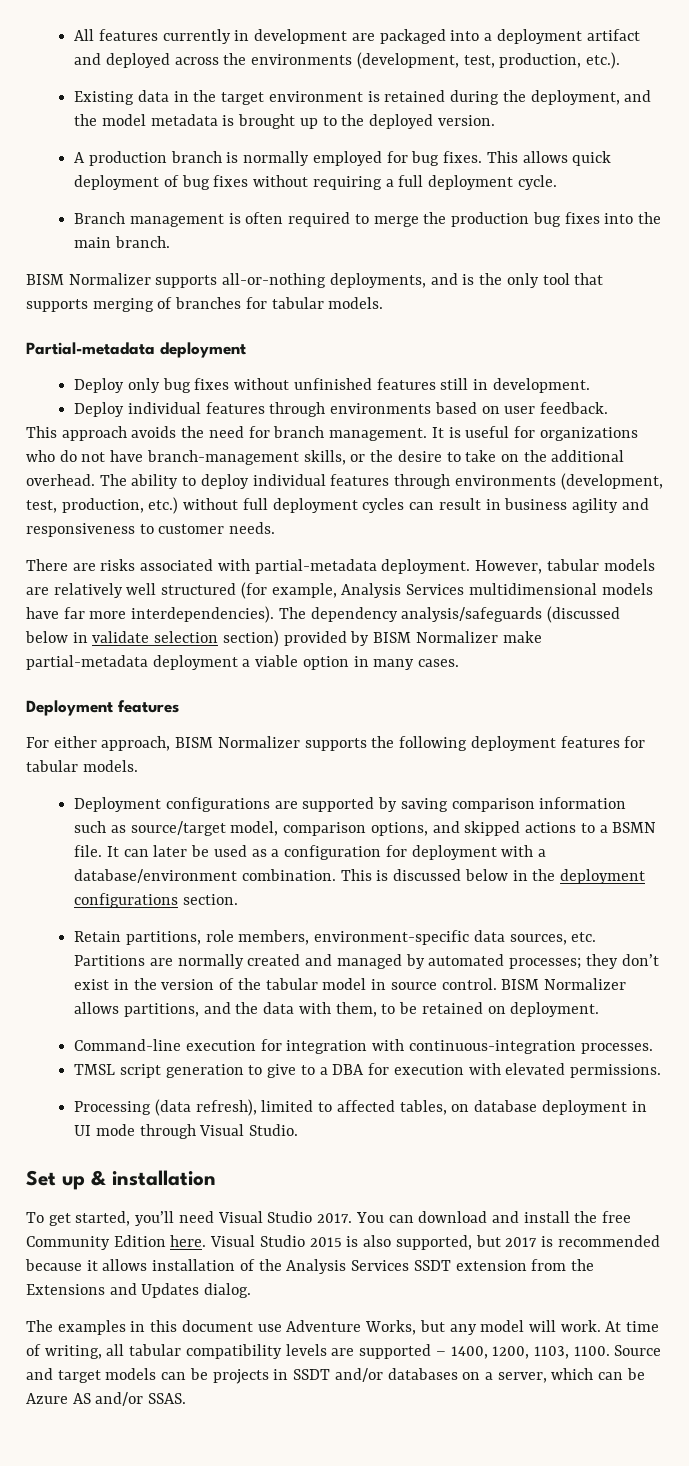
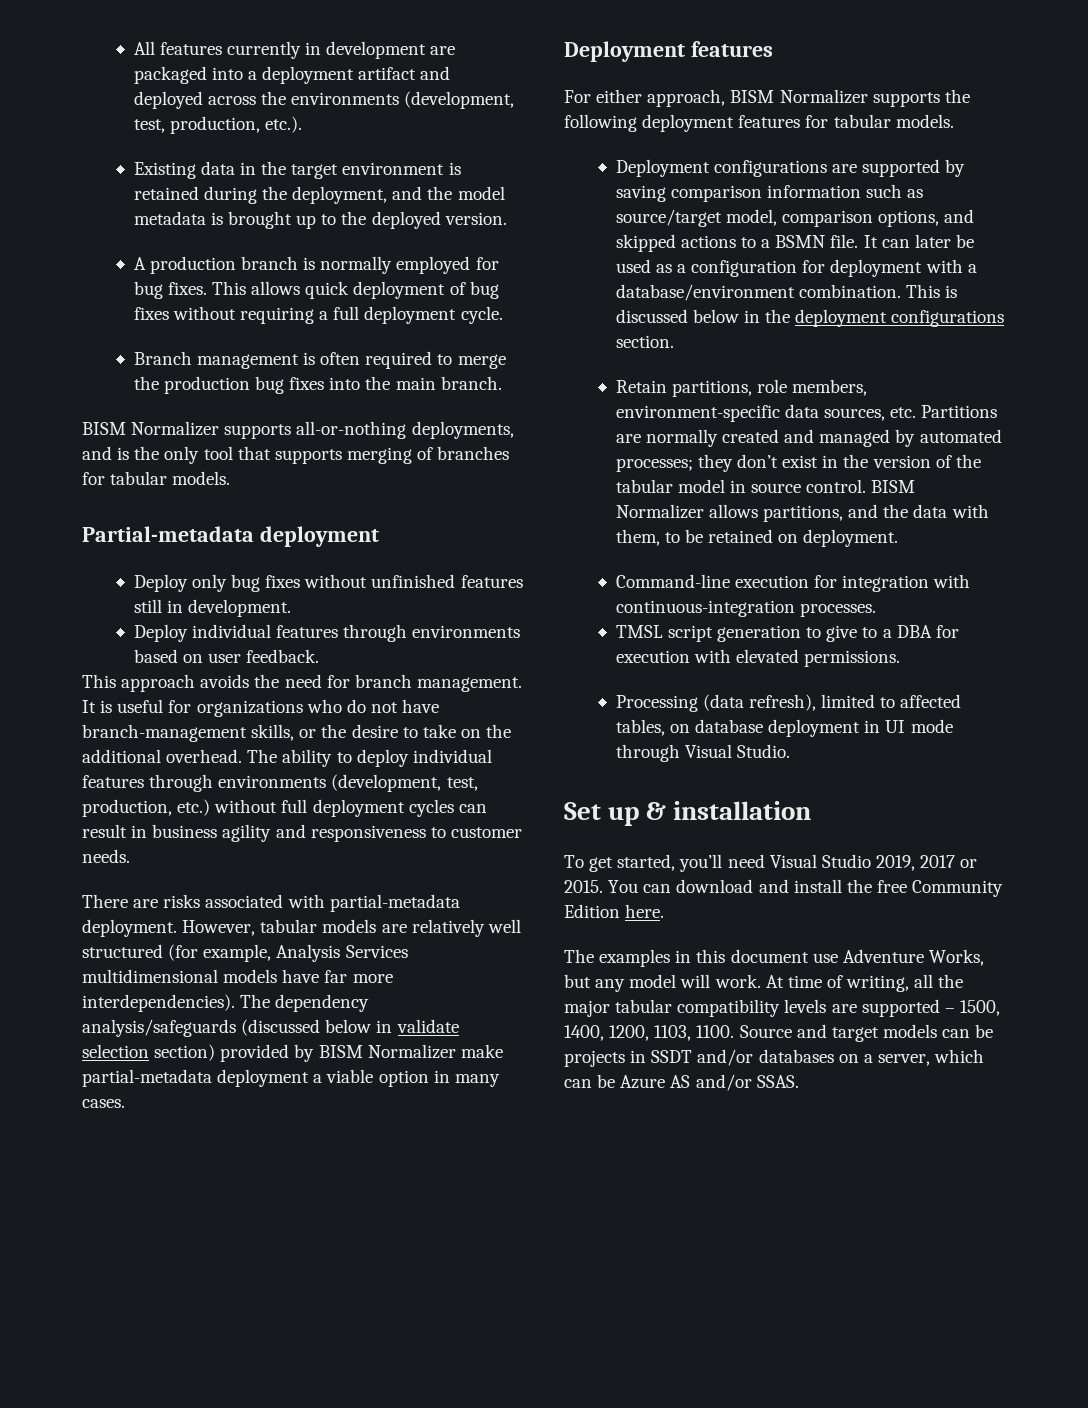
- To get started, you’ll need Visual Studio 2017.
+ To get started, you’ll need Visual Studio 2019, 2017 or 2015.
- Visual Studio 2015 is also supported, but 2017 is recommended because it allows installation of the Analysis Services SSDT extension from the Extensions and Updates dialog.
- At time of writing, all tabular compatibility levels are supported – 1400, 1200, 1103, 1100.
+ At time of writing, all the major tabular compatibility levels are supported – 1500, 1400, 1200, 1103, 1100.

